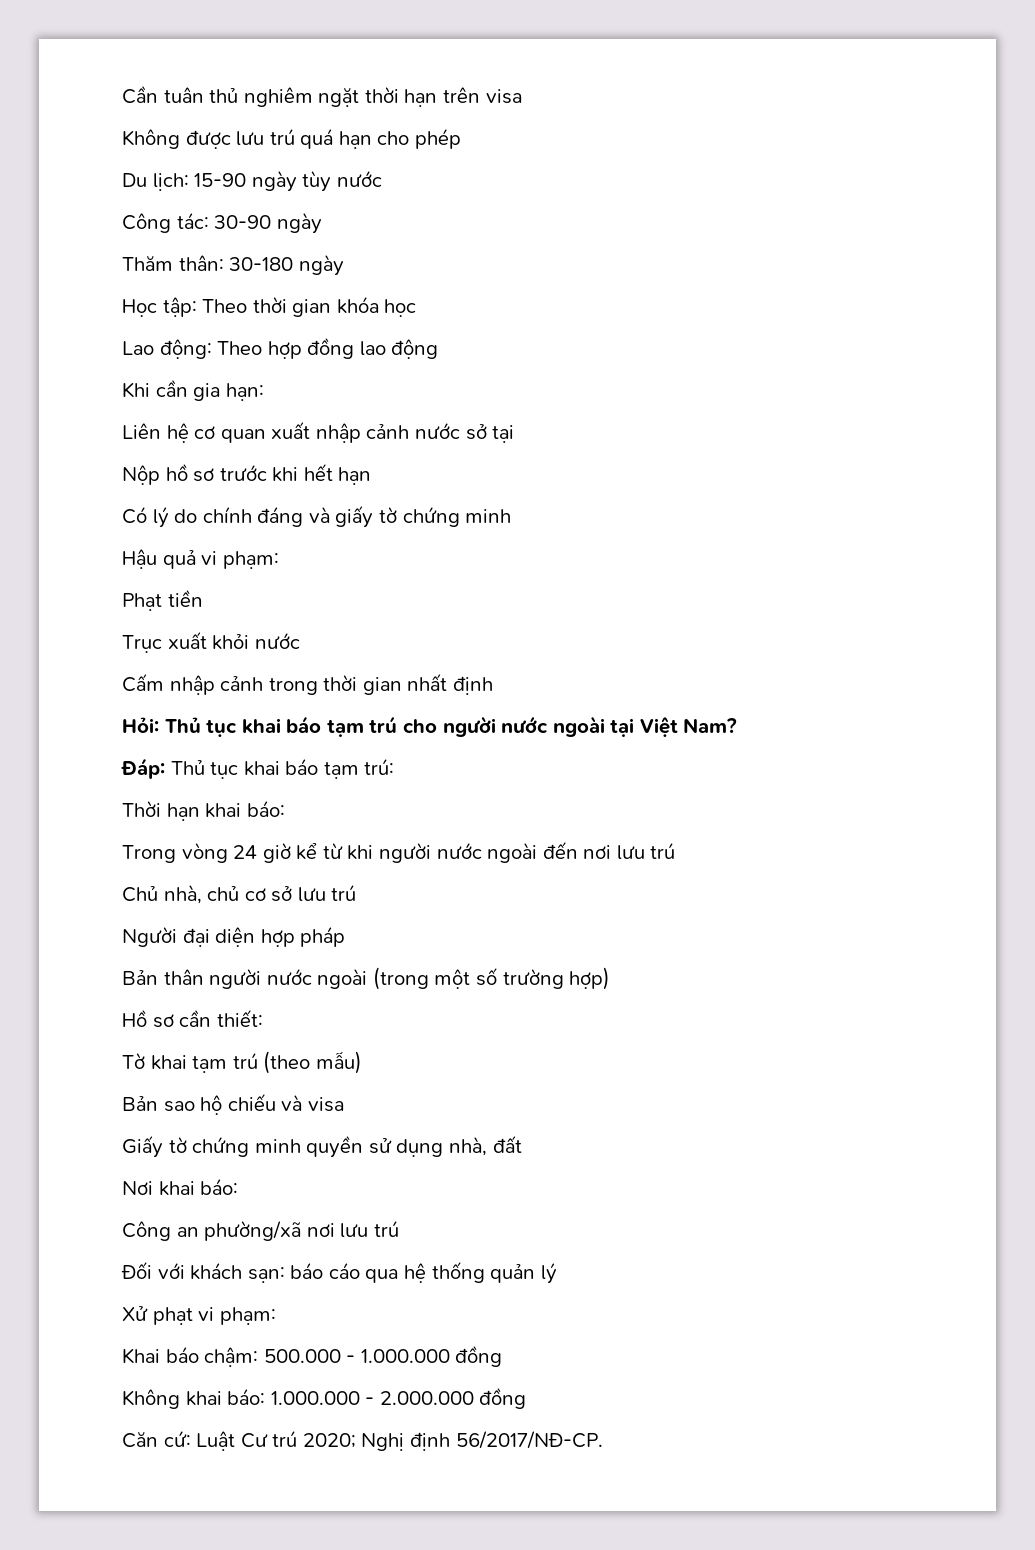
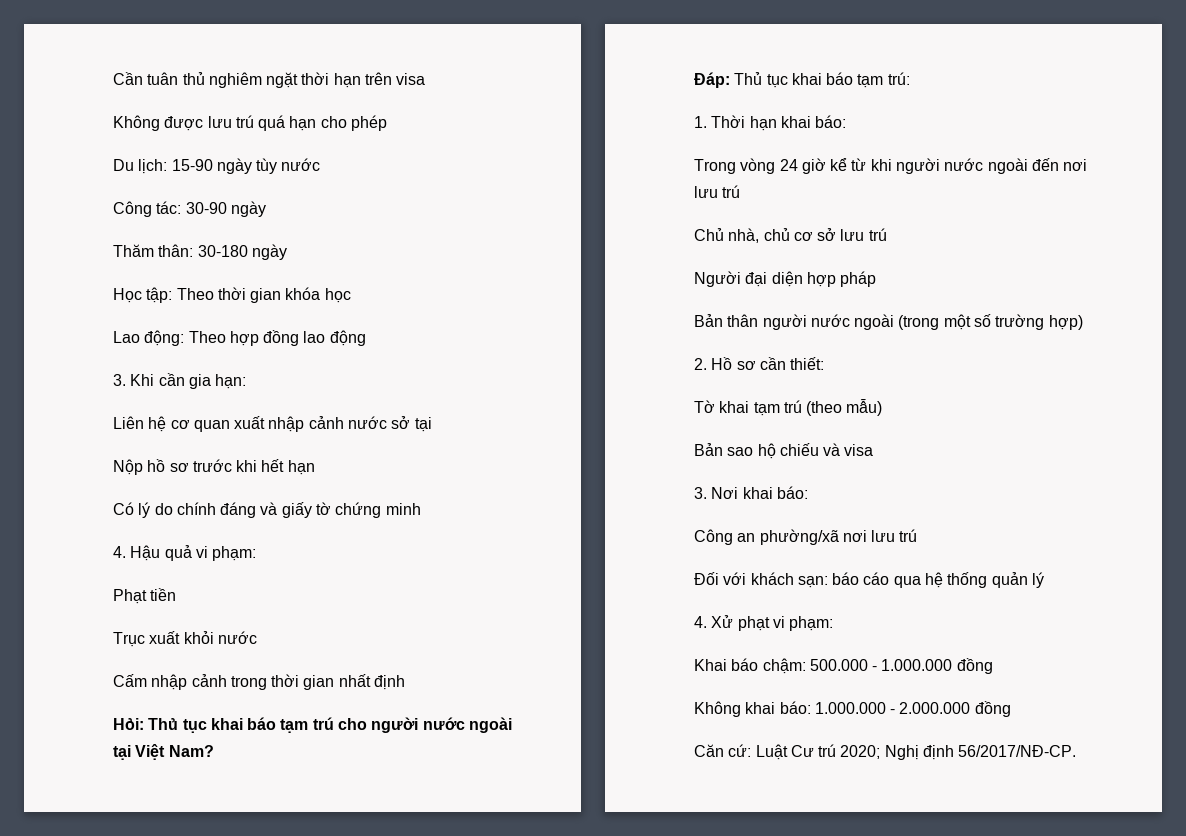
- Khi cần gia hạn:
+ 3. Khi cần gia hạn:
- Hậu quả vi phạm:
+ 4. Hậu quả vi phạm:
- Thời hạn khai báo:
+ 1. Thời hạn khai báo:
- Hồ sơ cần thiết:
+ 2. Hồ sơ cần thiết:
- Giấy tờ chứng minh quyền sử dụng nhà, đất
- Nơi khai báo:
+ 3. Nơi khai báo:
- Xử phạt vi phạm:
+ 4. Xử phạt vi phạm:

